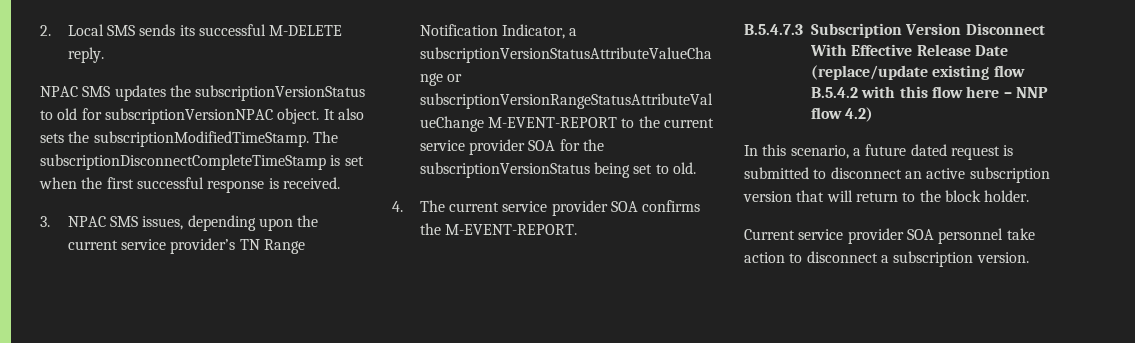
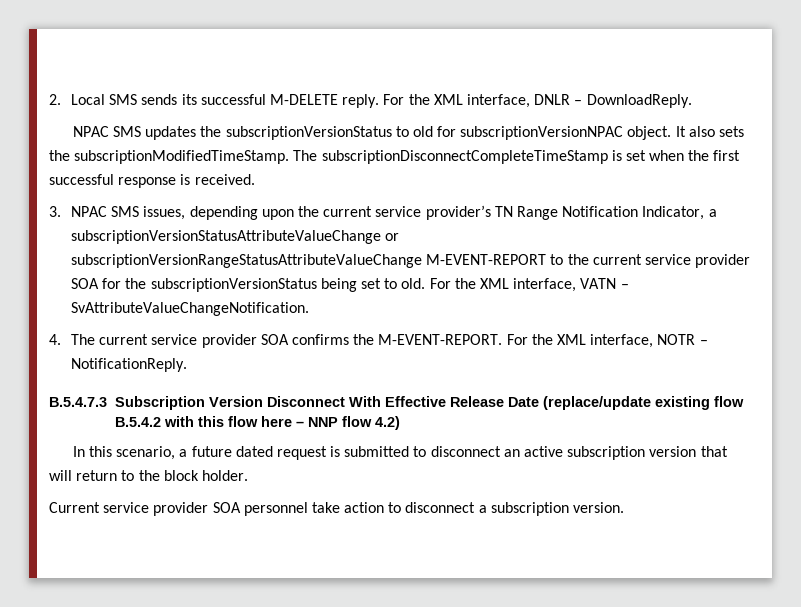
+ For the XML interface, DNLR – DownloadReply.
+ For the XML interface, VATN – SvAttributeValueChangeNotification.
+ For the XML interface, NOTR – NotificationReply.

